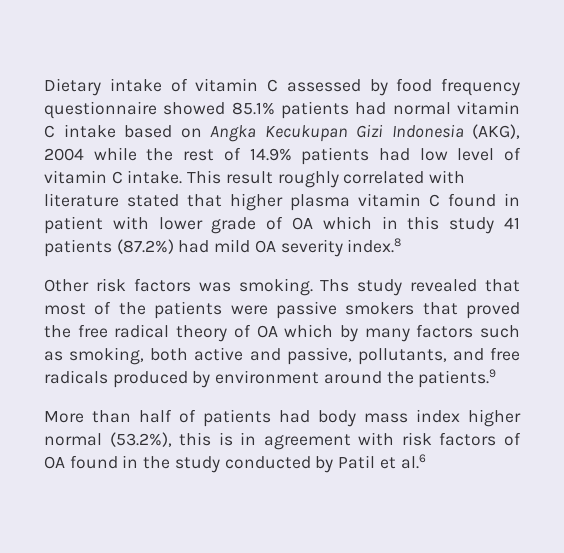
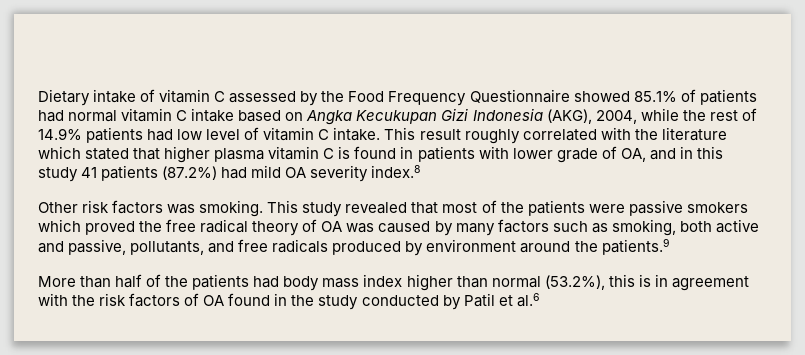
- Dietary intake of vitamin C assessed by food frequency questionnaire showed 85.1% patients had normal vitamin C intake based on Angka Kecukupan Gizi Indonesia (AKG), 2004 while the rest of 14.9% patients had low level of vitamin C intake.
+ Dietary intake of vitamin C assessed by the Food Frequency Questionnaire showed 85.1% of patients had normal vitamin C intake based on Angka Kecukupan Gizi Indonesia (AKG), 2004, while the rest of 14.9% patients had low level of vitamin C intake.
- This result roughly correlated with literature stated that higher plasma vitamin C found in patient with lower grade of OA which in this study 41 patients (87.2%) had mild OA severity index.8
+ This result roughly correlated with the literature which stated that higher plasma vitamin C is found in patients with lower grade of OA, and in this study 41 patients (87.2%) had mild OA severity index.8
- Ths study revealed that most of the patients were passive smokers that proved the free radical theory of OA which by many factors such as smoking, both active and passive, pollutants, and free radicals produced by environment around the patients.9
+ This study revealed that most of the patients were passive smokers which proved the free radical theory of OA was caused by many factors such as smoking, both active and passive, pollutants, and free radicals produced by environment around the patients.9
- More than half of patients had body mass index higher normal (53.2%), this is in agreement with risk factors of OA found in the study conducted by Patil et al.6
+ More than half of the patients had body mass index higher than normal (53.2%), this is in agreement with the risk factors of OA found in the study conducted by Patil et al.6

